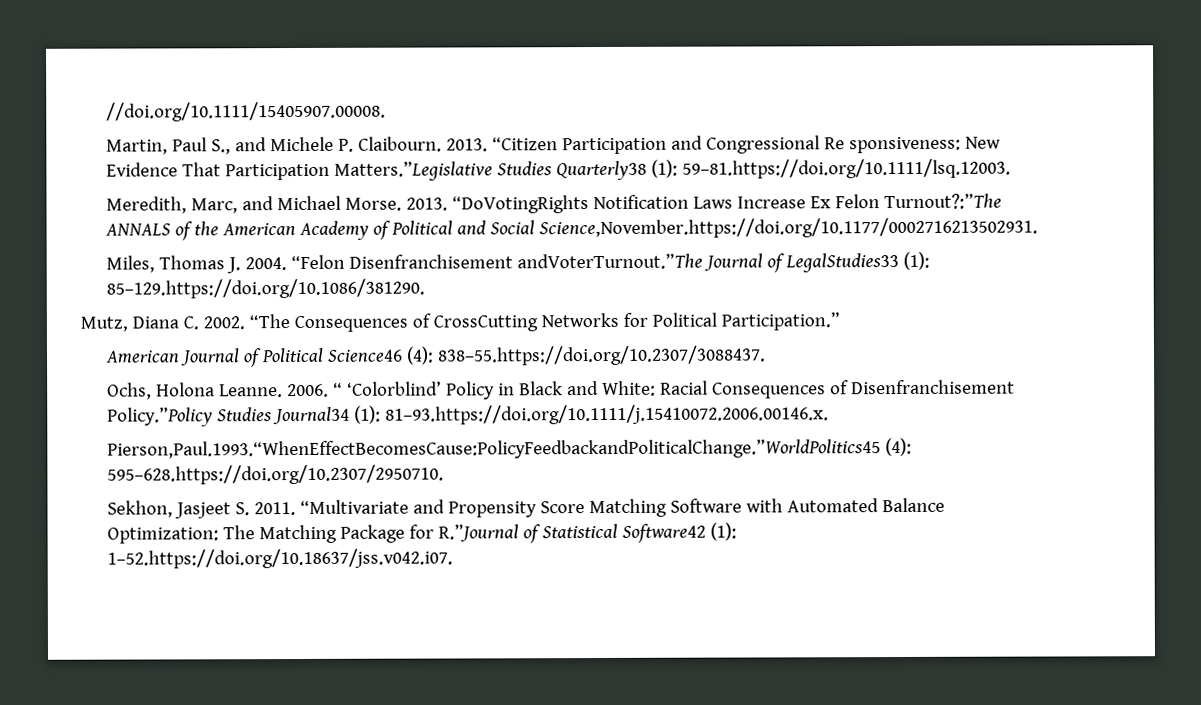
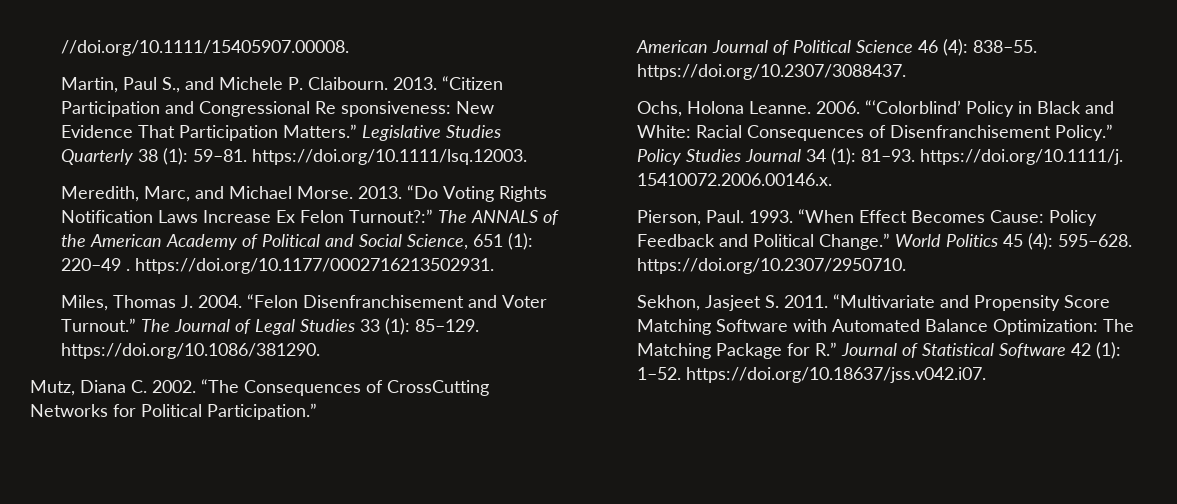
- “Citizen Participation and Congressional Re sponsiveness: New Evidence That Participation Matters.”Legislative Studies Quarterly38 (1): 59–81.https://doi.org/10.1111/lsq.12003.
+ “Citizen Participation and Congressional Re sponsiveness: New Evidence That Participation Matters.” Legislative Studies Quarterly 38 (1): 59–81. https://doi.org/10.1111/lsq.12003.
- “DoVotingRights Notification Laws Increase Ex Felon Turnout?:”The ANNALS of the American Academy of Political and Social Science,November.https://doi.org/10.1177/0002716213502931.
+ “Do Voting Rights Notification Laws Increase Ex Felon Turnout?:” The ANNALS of the American Academy of Political and Social Science, 651 (1): 220–49 . https://doi.org/10.1177/0002716213502931.
- “Felon Disenfranchisement andVoterTurnout.”The Journal of LegalStudies33 (1): 85–129.https://doi.org/10.1086/381290.
+ “Felon Disenfranchisement and Voter Turnout.” The Journal of Legal Studies 33 (1): 85–129. https://doi.org/10.1086/381290.
- American Journal of Political Science46 (4): 838–55.https://doi.org/10.2307/3088437.
+ American Journal of Political Science 46 (4): 838–55. https://doi.org/10.2307/3088437.
- “ ‘Colorblind’ Policy in Black and White: Racial Consequences of Disenfranchisement Policy.”Policy Studies Journal34 (1): 81–93.https://doi.org/10.1111/j.15410072.2006.00146.x.
- Pierson,Paul.1993.“WhenEffectBecomesCause:PolicyFeedbackandPoliticalChange.”WorldPolitics45 (4): 595–628.https://doi.org/10.2307/2950710.
+ “‘Colorblind’ Policy in Black and White: Racial Consequences of Disenfranchisement Policy.” Policy Studies Journal 34 (1): 81–93. https://doi.org/10.1111/j. 15410072.2006.00146.x.
+ Pierson, Paul. 1993. “When Effect Becomes Cause: Policy Feedback and Political Change.” World Politics 45 (4): 595–628. https://doi.org/10.2307/2950710.
- “Multivariate and Propensity Score Matching Software with Automated Balance Optimization: The Matching Package for R.”Journal of Statistical Software42 (1): 1–52.https://doi.org/10.18637/jss.v042.i07.
+ “Multivariate and Propensity Score Matching Software with Automated Balance Optimization: The Matching Package for R.” Journal of Statistical Software 42 (1): 1–52. https://doi.org/10.18637/jss.v042.i07.

